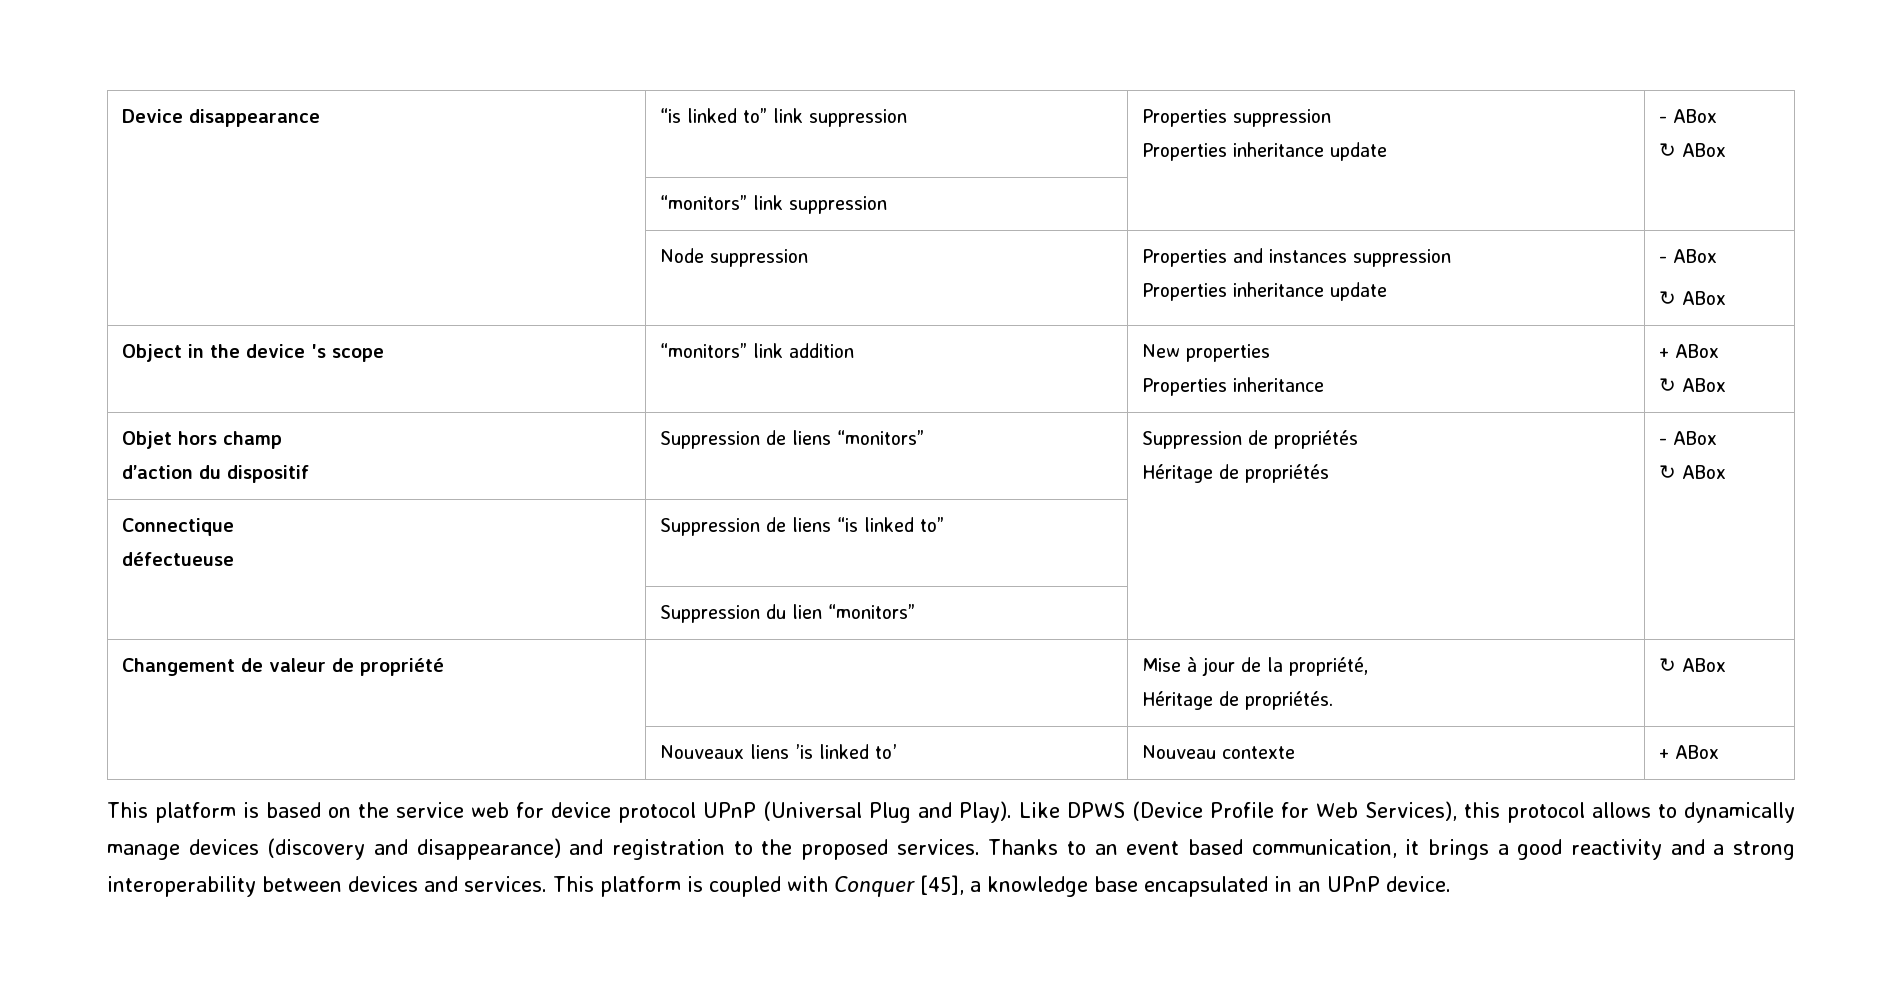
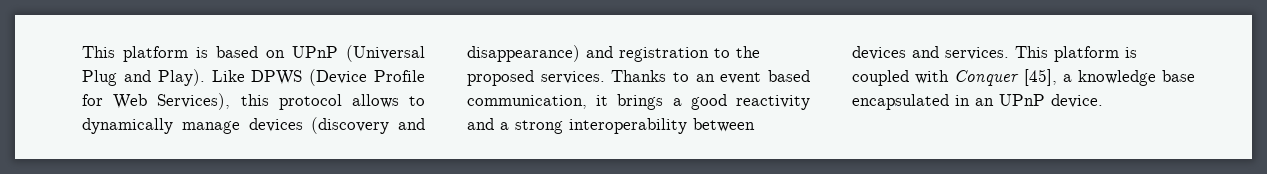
- Device disappearance | “is linked to” link suppression | Properties suppression
- Properties inheritance update | - ABox
- ↻ ABox
- | “monitors” link suppression | |
- | Node suppression | Properties and instances suppression
- Properties inheritance update | - ABox
- ↻ ABox
- Object in the device 's scope | “monitors” link addition | New properties
- Properties inheritance | + ABox
- ↻ ABox
- Objet hors champ
- d’action du dispositif | Suppression de liens “monitors” | Suppression de propriétés
- Héritage de propriétés | - ABox
- ↻ ABox
- Connectique
- défectueuse | Suppression de liens “is linked to” | |
- | Suppression du lien “monitors” | |
- Changement de valeur de propriété | | Mise à jour de la propriété,
- Héritage de propriétés. | ↻ ABox
- | Nouveaux liens ’is linked to’ | Nouveau contexte | + ABox
- This platform is based on the service web for device protocol UPnP (Universal Plug and Play).
+ This platform is based on UPnP (Universal Plug and Play).

